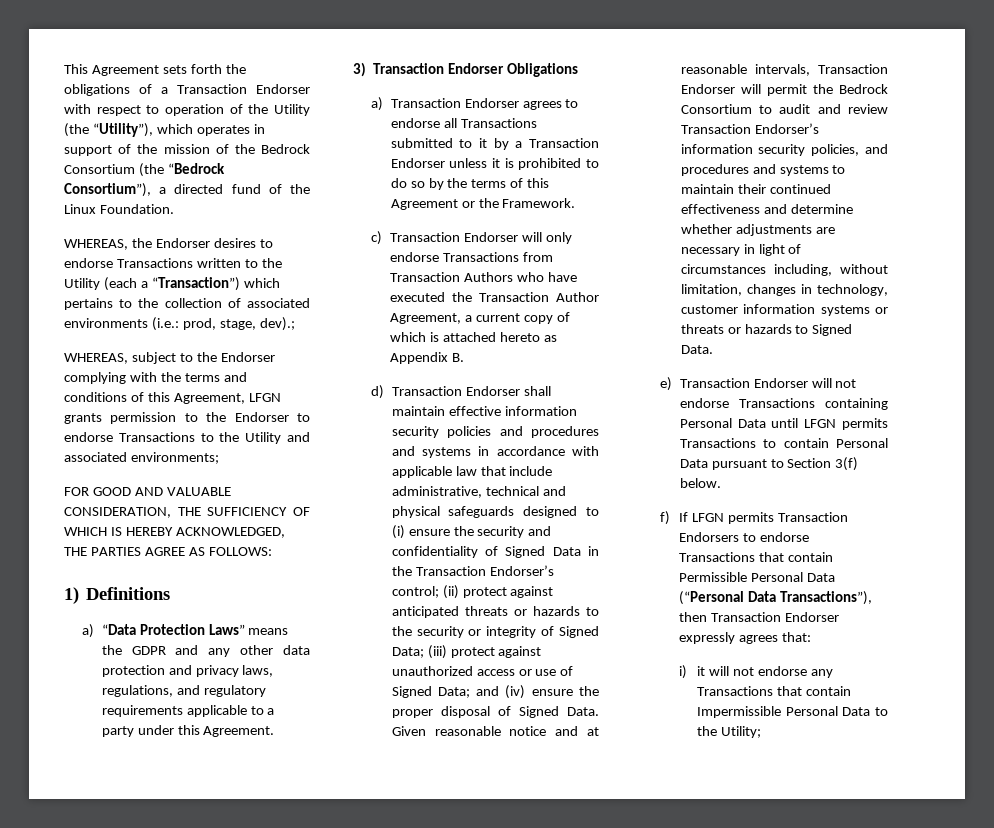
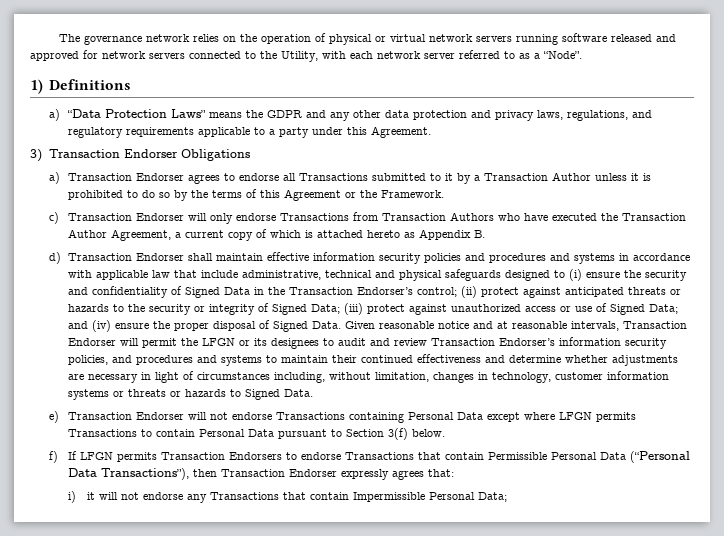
- This Agreement sets forth the obligations of a Transaction Endorser with respect to operation of the Utility (the “Utility”), which operates in support of the mission of the Bedrock Consortium (the “Bedrock Consortium”), a directed fund of the Linux Foundation.
- WHEREAS, the Endorser desires to endorse Transactions written to the Utility (each a “Transaction”) which pertains to the collection of associated environments (i.e.: prod, stage, dev).;
- WHEREAS, subject to the Endorser complying with the terms and conditions of this Agreement, LFGN grants permission to the Endorser to endorse Transactions to the Utility and associated environments;
- FOR GOOD AND VALUABLE CONSIDERATION, THE SUFFICIENCY OF WHICH IS HEREBY ACKNOWLEDGED, THE PARTIES AGREE AS FOLLOWS:
+ The governance network relies on the operation of physical or virtual network servers running software released and approved for network servers connected to the Utility, with each network server referred to as a “Node”.
- a) Transaction Endorser agrees to endorse all Transactions submitted to it by a Transaction Endorser unless it is prohibited to do so by the terms of this Agreement or the Framework.
+ a) Transaction Endorser agrees to endorse all Transactions submitted to it by a Transaction Author unless it is prohibited to do so by the terms of this Agreement or the Framework.
- Given reasonable notice and at reasonable intervals, Transaction Endorser will permit the Bedrock Consortium to audit and review Transaction Endorser’s information security policies, and procedures and systems to maintain their continued effectiveness and determine whether adjustments are necessary in light of circumstances including, without limitation, changes in technology, customer information systems or threats or hazards to Signed Data.
+ Given reasonable notice and at reasonable intervals, Transaction Endorser will permit the LFGN or its designees to audit and review Transaction Endorser’s information security policies, and procedures and systems to maintain their continued effectiveness and determine whether adjustments are necessary in light of circumstances including, without limitation, changes in technology, customer information systems or threats or hazards to Signed Data.
- e) Transaction Endorser will not endorse Transactions containing Personal Data until LFGN permits Transactions to contain Personal Data pursuant to Section 3(f) below.
+ e) Transaction Endorser will not endorse Transactions containing Personal Data except where LFGN permits Transactions to contain Personal Data pursuant to Section 3(f) below.
- i) it will not endorse any Transactions that contain Impermissible Personal Data to the Utility;
+ i) it will not endorse any Transactions that contain Impermissible Personal Data;

